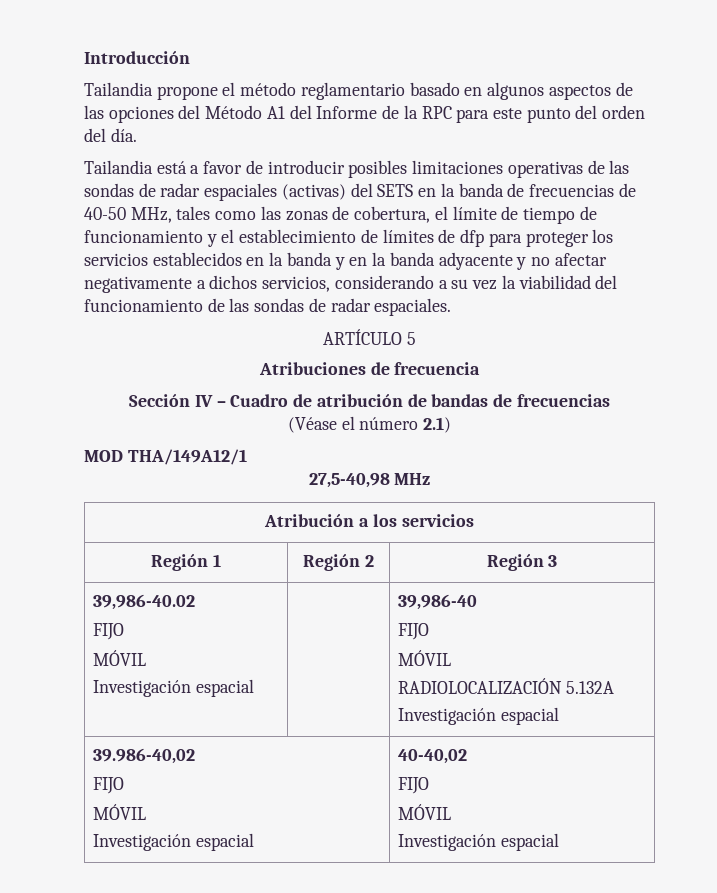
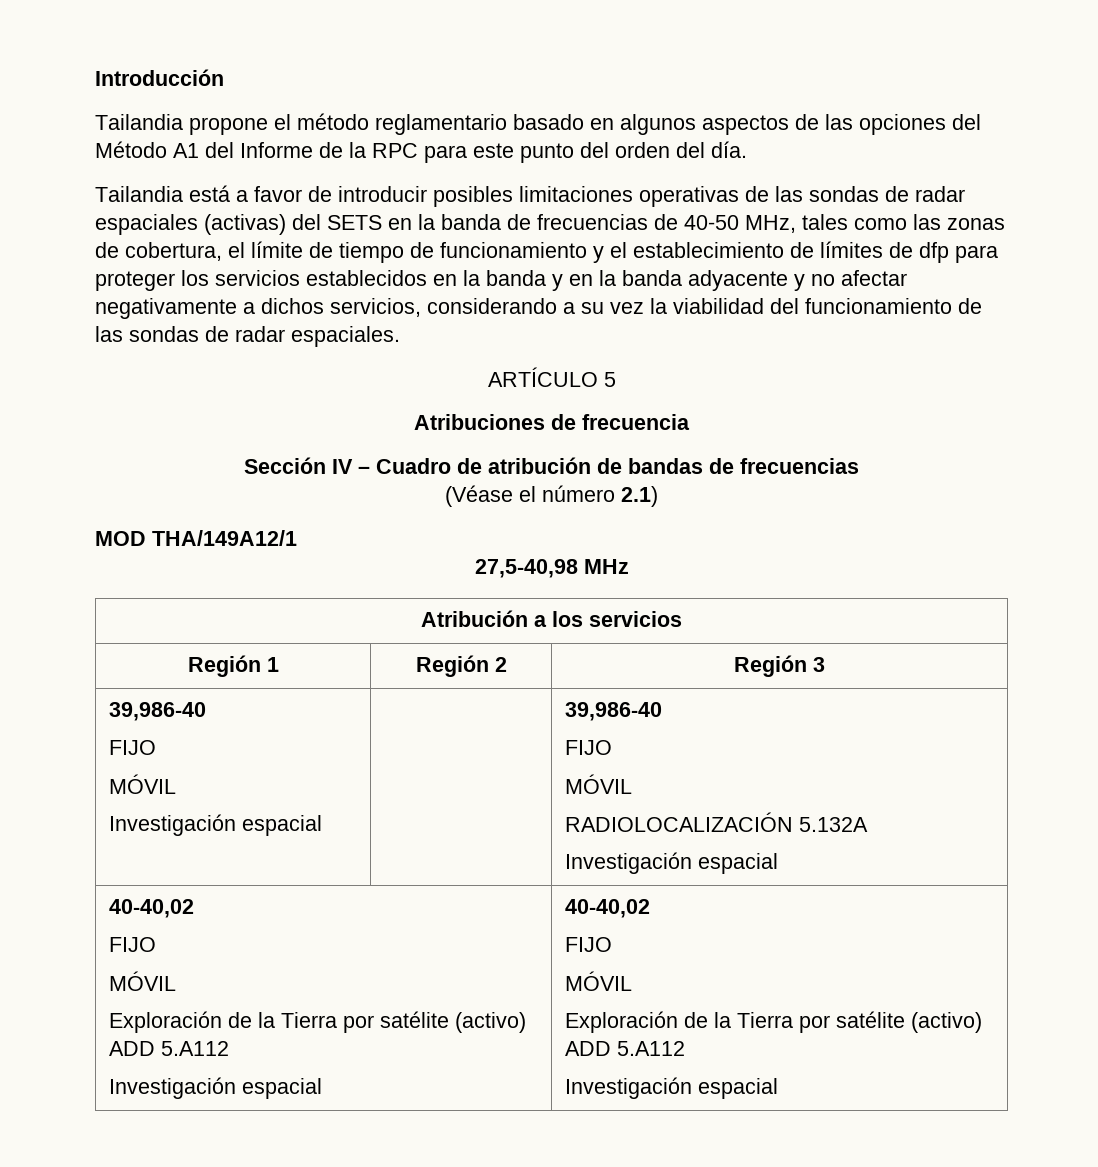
  Región 1 | Región 2 | Región 3
- 39,986-40.02
+ 39,986-40
  FIJO
  MÓVIL
  Investigación espacial | | 39,986-40
  FIJO
  MÓVIL
  RADIOLOCALIZACIÓN 5.132A
  Investigación espacial
- 39.986-40,02
+ 40-40,02
  FIJO
  MÓVIL
+ Exploración de la Tierra por satélite (activo) ADD 5.A112
  Investigación espacial | 40-40,02
  FIJO
  MÓVIL
+ Exploración de la Tierra por satélite (activo) ADD 5.A112

